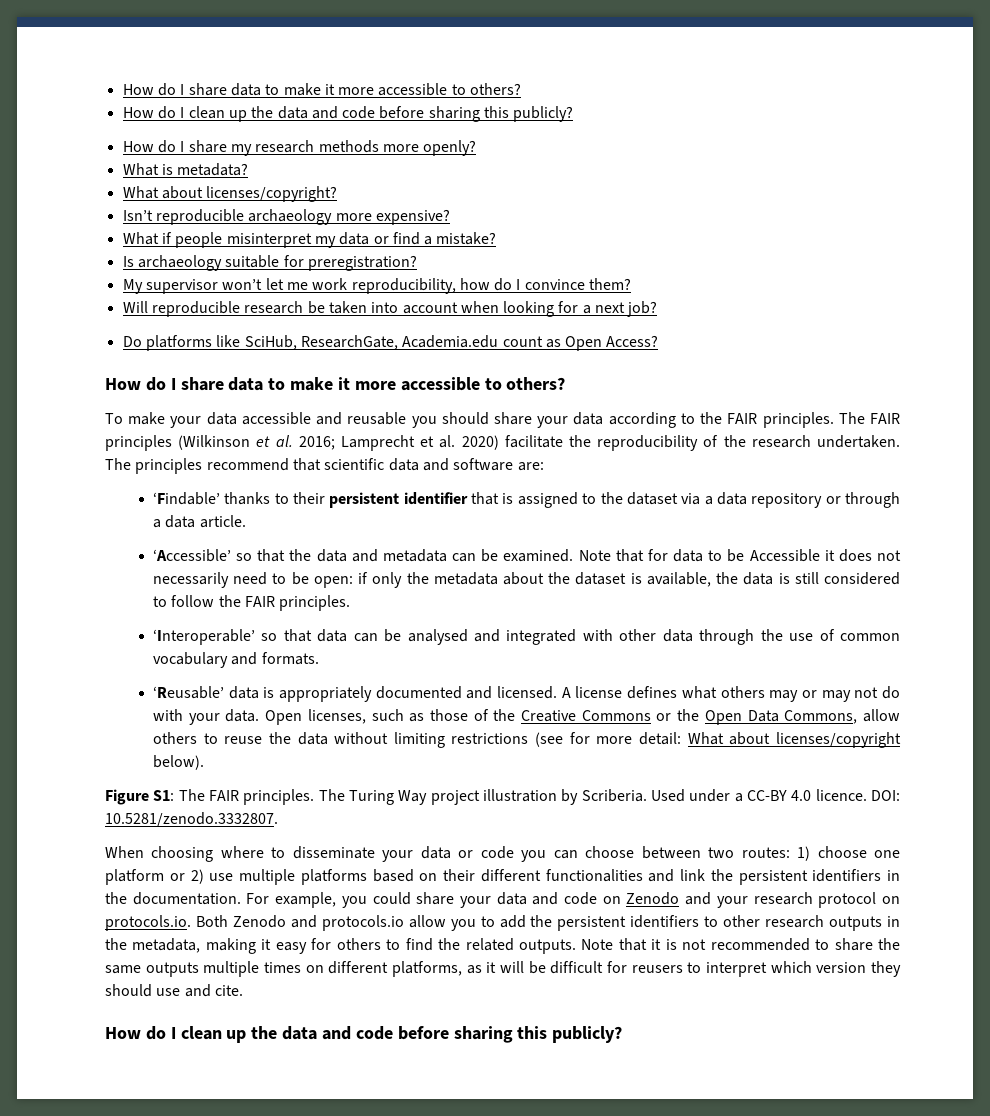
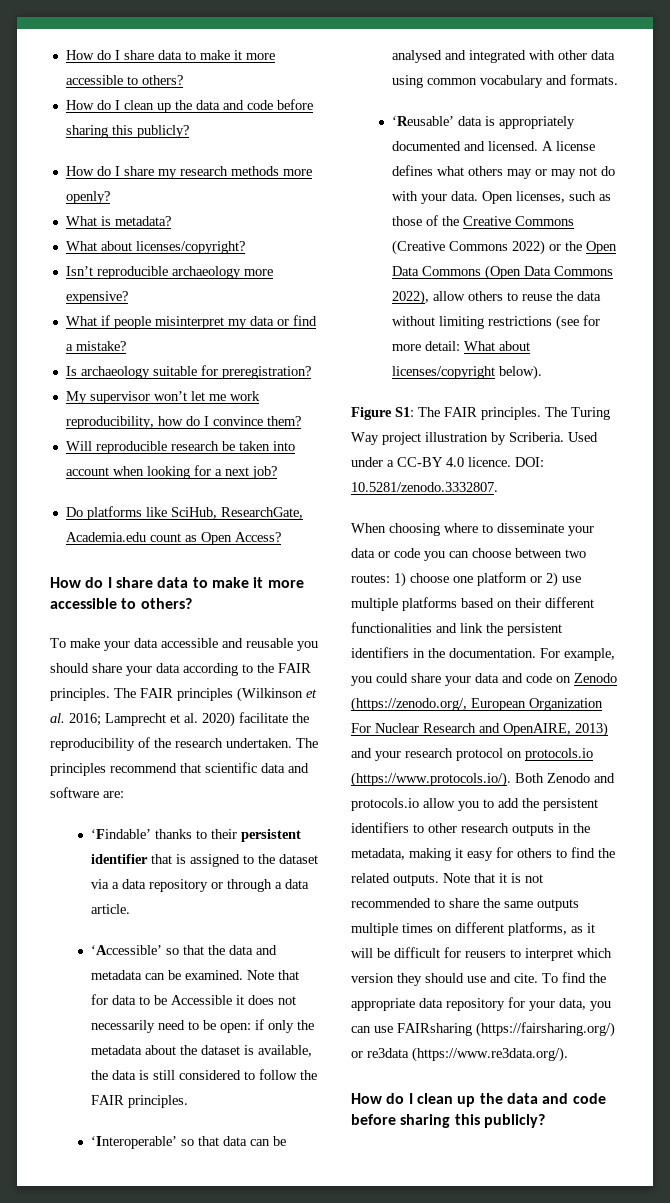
- ‘Interoperable’ so that data can be analysed and integrated with other data through the use of common vocabulary and formats.
+ ‘Interoperable’ so that data can be analysed and integrated with other data using common vocabulary and formats.
- Open licenses, such as those of the Creative Commons or the Open Data Commons, allow others to reuse the data without limiting restrictions (see for more detail: What about licenses/copyright below).
+ Open licenses, such as those of the Creative Commons (Creative Commons 2022) or the Open Data Commons (Open Data Commons 2022), allow others to reuse the data without limiting restrictions (see for more detail: What about licenses/copyright below).
- For example, you could share your data and code on Zenodo and your research protocol on protocols.io. Both Zenodo and protocols.io allow you to add the persistent identifiers to other research outputs in the metadata, making it easy for others to find the related outputs.
+ For example, you could share your data and code on Zenodo (https://zenodo.org/, European Organization For Nuclear Research and OpenAIRE, 2013) and your research protocol on protocols.io (https://www.protocols.io/). Both Zenodo and protocols.io allow you to add the persistent identifiers to other research outputs in the metadata, making it easy for others to find the related outputs.
+ To find the appropriate data repository for your data, you can use FAIRsharing (https://fairsharing.org/) or re3data (https://www.re3data.org/).

